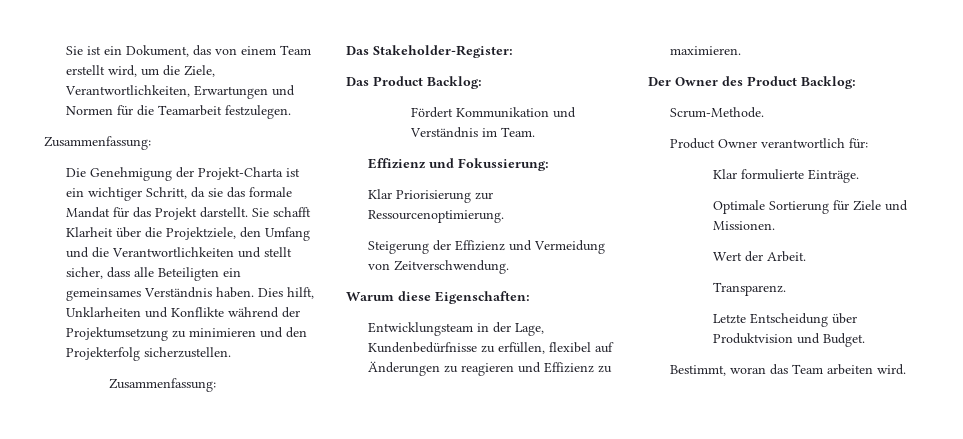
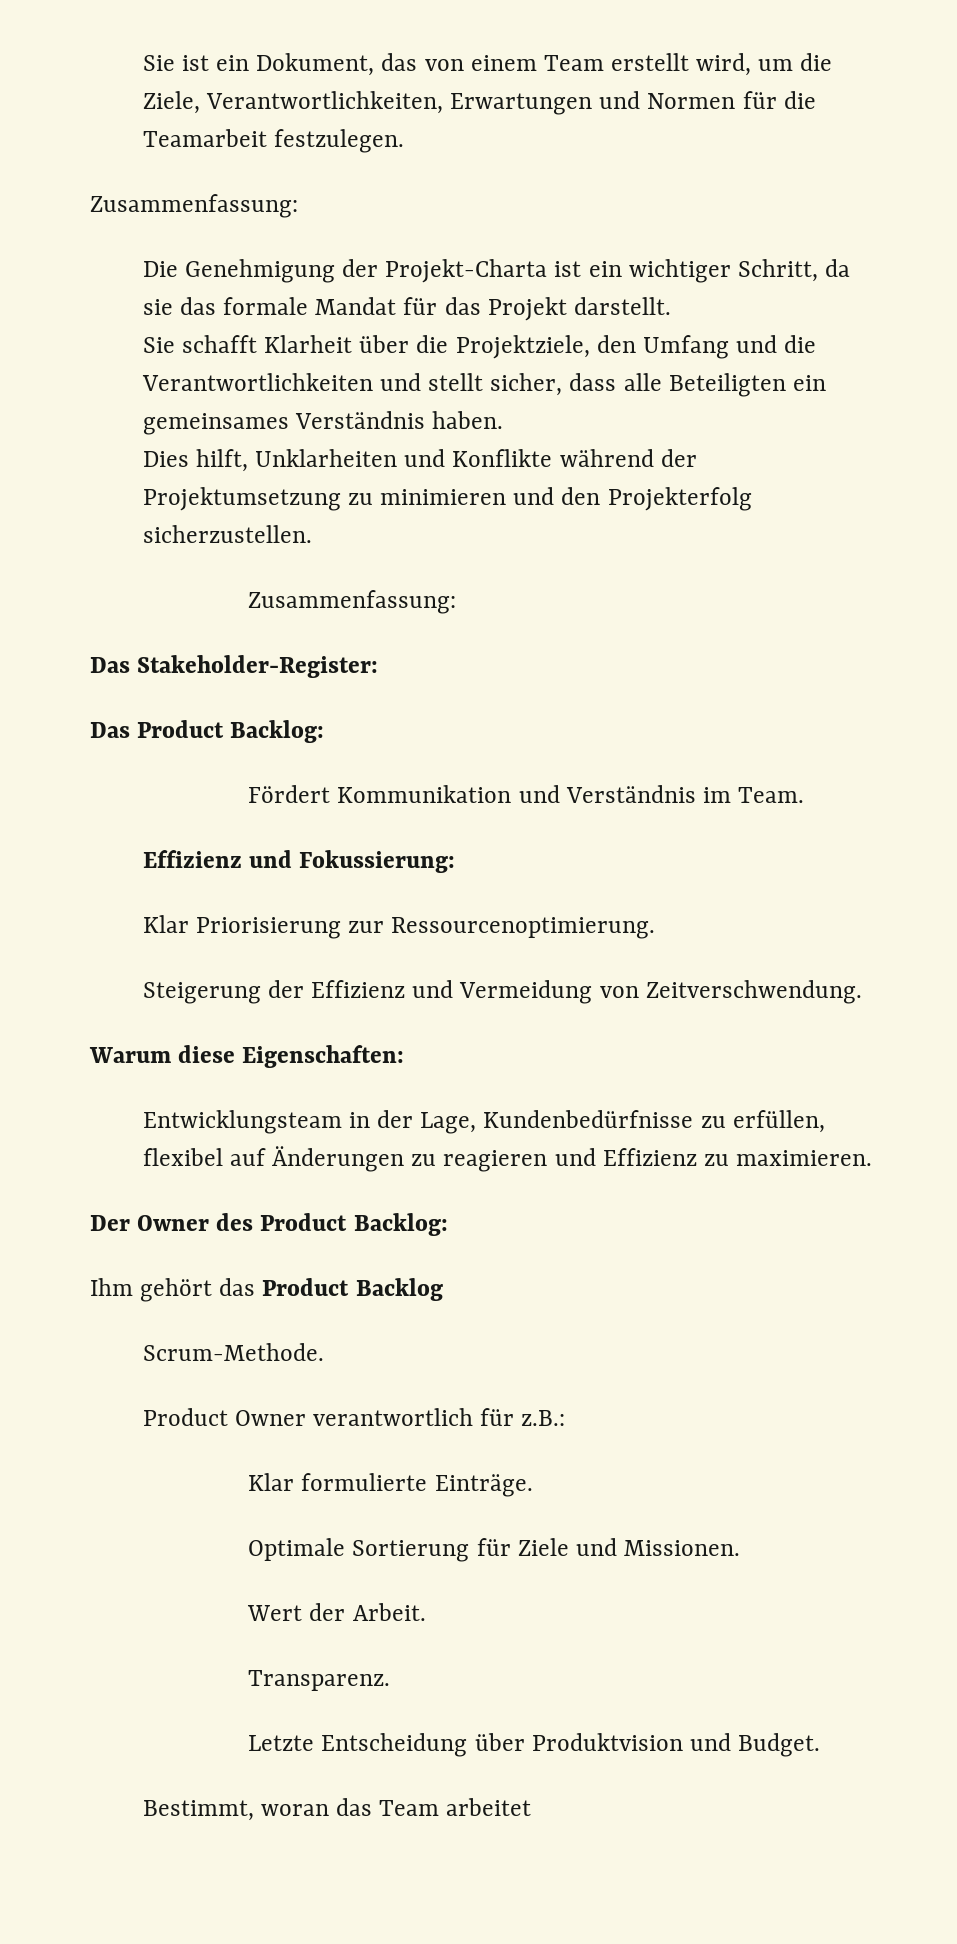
- Die Genehmigung der Projekt-Charta ist ein wichtiger Schritt, da sie das formale Mandat für das Projekt darstellt. Sie schafft Klarheit über die Projektziele, den Umfang und die Verantwortlichkeiten und stellt sicher, dass alle Beteiligten ein gemeinsames Verständnis haben. Dies hilft, Unklarheiten und Konflikte während der Projektumsetzung zu minimieren und den Projekterfolg sicherzustellen.
+ Die Genehmigung der Projekt-Charta ist ein wichtiger Schritt, da sie das formale Mandat für das Projekt darstellt.
+ Sie schafft Klarheit über die Projektziele, den Umfang und die Verantwortlichkeiten und stellt sicher, dass alle Beteiligten ein gemeinsames Verständnis haben.
+ Dies hilft, Unklarheiten und Konflikte während der Projektumsetzung zu minimieren und den Projekterfolg sicherzustellen.
+ Ihm gehört das Product Backlog
- Product Owner verantwortlich für:
+ Product Owner verantwortlich für z.B.:
- Bestimmt, woran das Team arbeiten wird.
+ Bestimmt, woran das Team arbeitet

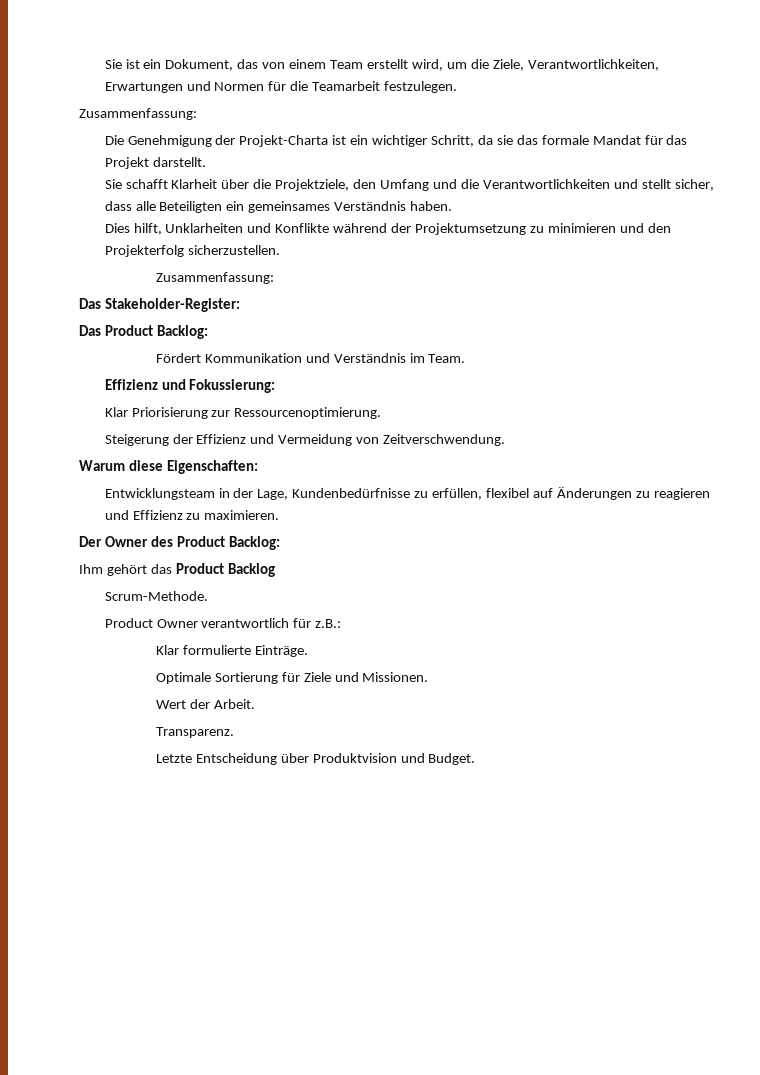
- Bestimmt, woran das Team arbeitet

